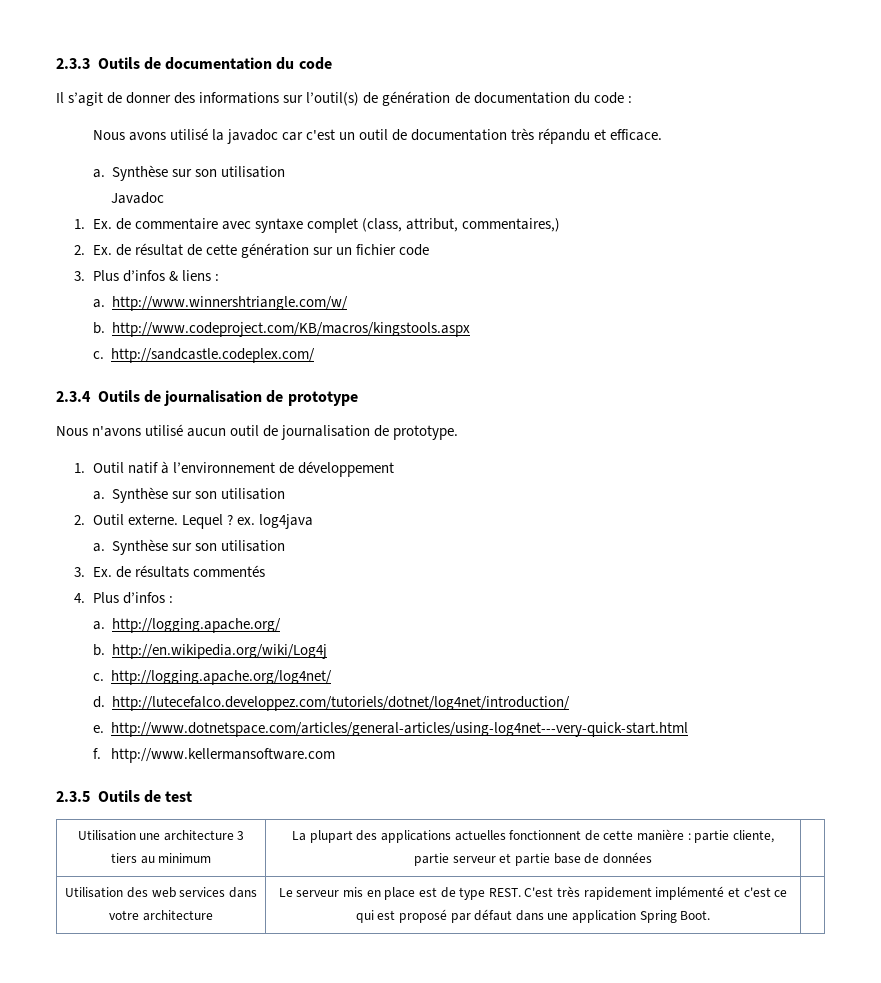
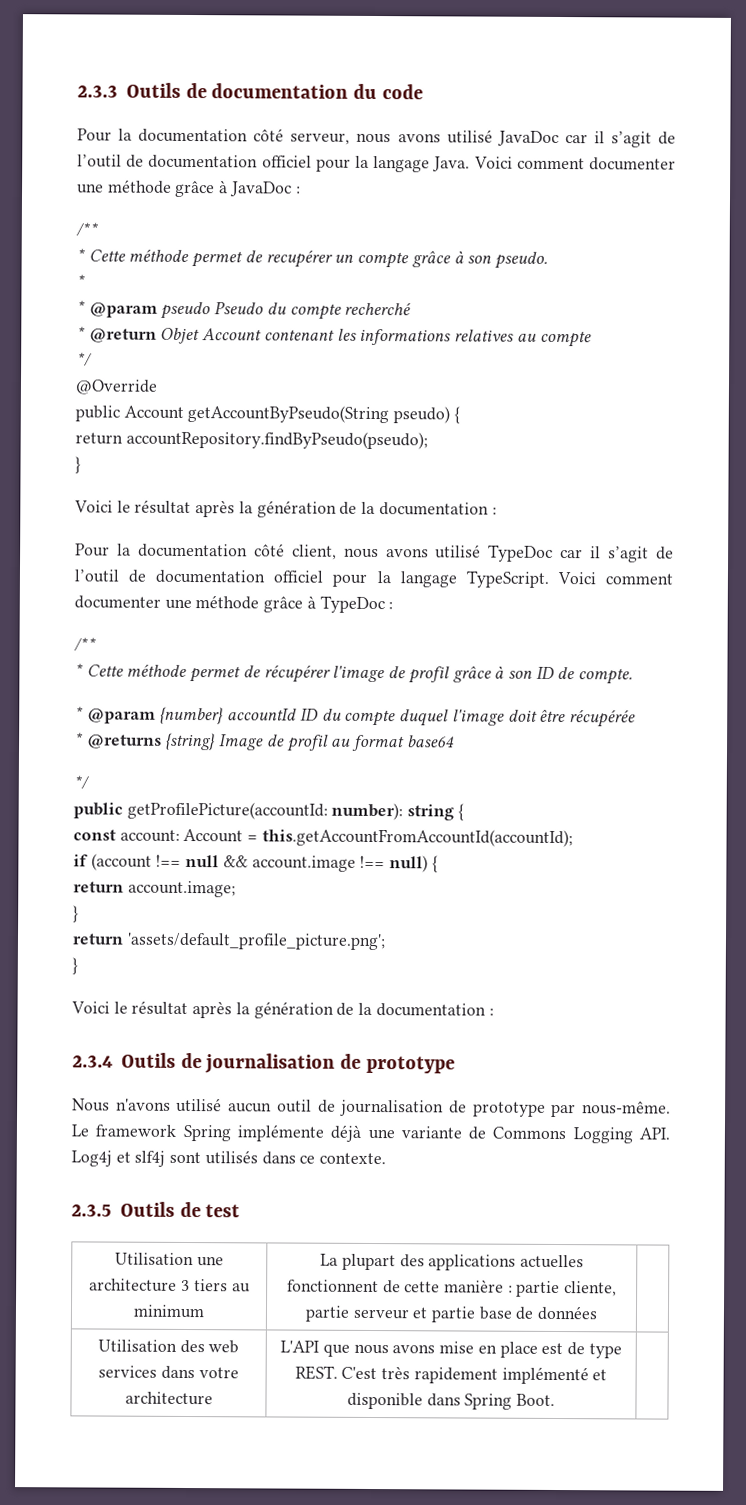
- Il s’agit de donner des informations sur l’outil(s) de génération de documentation du code :
- Nous avons utilisé la javadoc car c'est un outil de documentation très répandu et efficace.
- a. Synthèse sur son utilisation
- Javadoc
- 1. Ex. de commentaire avec syntaxe complet (class, attribut, commentaires,)
- 2. Ex. de résultat de cette génération sur un fichier code
- 3. Plus d’infos & liens :
- a. http://www.winnershtriangle.com/w/
- b. http://www.codeproject.com/KB/macros/kingstools.aspx
- c. http://sandcastle.codeplex.com/
+ Pour la documentation côté serveur, nous avons utilisé JavaDoc car il s’agit de l’outil de documentation officiel pour la langage Java. Voici comment documenter une méthode grâce à JavaDoc :
+ /**
+ * Cette méthode permet de recupérer un compte grâce à son pseudo.
+ *
+ * @param pseudo Pseudo du compte recherché
+ * @return Objet Account contenant les informations relatives au compte
+ */
+ @Override
+ public Account getAccountByPseudo(String pseudo) {
+ return accountRepository.findByPseudo(pseudo);
+ }
+ Voici le résultat après la génération de la documentation :
+ Pour la documentation côté client, nous avons utilisé TypeDoc car il s’agit de l’outil de documentation officiel pour la langage TypeScript. Voici comment documenter une méthode grâce à TypeDoc :
+ /**
+ * Cette méthode permet de récupérer l'image de profil grâce à son ID de compte.
+ * @param {number} accountId ID du compte duquel l'image doit être récupérée
+ * @returns {string} Image de profil au format base64
+ */
+ public getProfilePicture(accountId: number): string {
+ const account: Account = this.getAccountFromAccountId(accountId);
+ if (account !== null && account.image !== null) {
+ return account.image;
+ }
+ return 'assets/default_profile_picture.png';
+ }
+ Voici le résultat après la génération de la documentation :
- Nous n'avons utilisé aucun outil de journalisation de prototype.
- 1. Outil natif à l’environnement de développement
- a. Synthèse sur son utilisation
- 2. Outil externe. Lequel ? ex. log4java
- a. Synthèse sur son utilisation
- 3. Ex. de résultats commentés
- 4. Plus d’infos :
- a. http://logging.apache.org/
- b. http://en.wikipedia.org/wiki/Log4j
- c. http://logging.apache.org/log4net/
- d. http://lutecefalco.developpez.com/tutoriels/dotnet/log4net/introduction/
- e. http://www.dotnetspace.com/articles/general-articles/using-log4net---very-quick-start.html
- f. http://www.kellermansoftware.com
+ Nous n'avons utilisé aucun outil de journalisation de prototype par nous-même. Le framework Spring implémente déjà une variante de Commons Logging API. Log4j et slf4j sont utilisés dans ce contexte.
- Utilisation des web services dans votre architecture | Le serveur mis en place est de type REST. C'est très rapidement implémenté et c'est ce qui est proposé par défaut dans une application Spring Boot. |
+ Utilisation des web services dans votre architecture | L'API que nous avons mise en place est de type REST. C'est très rapidement implémenté et disponible dans Spring Boot. |

